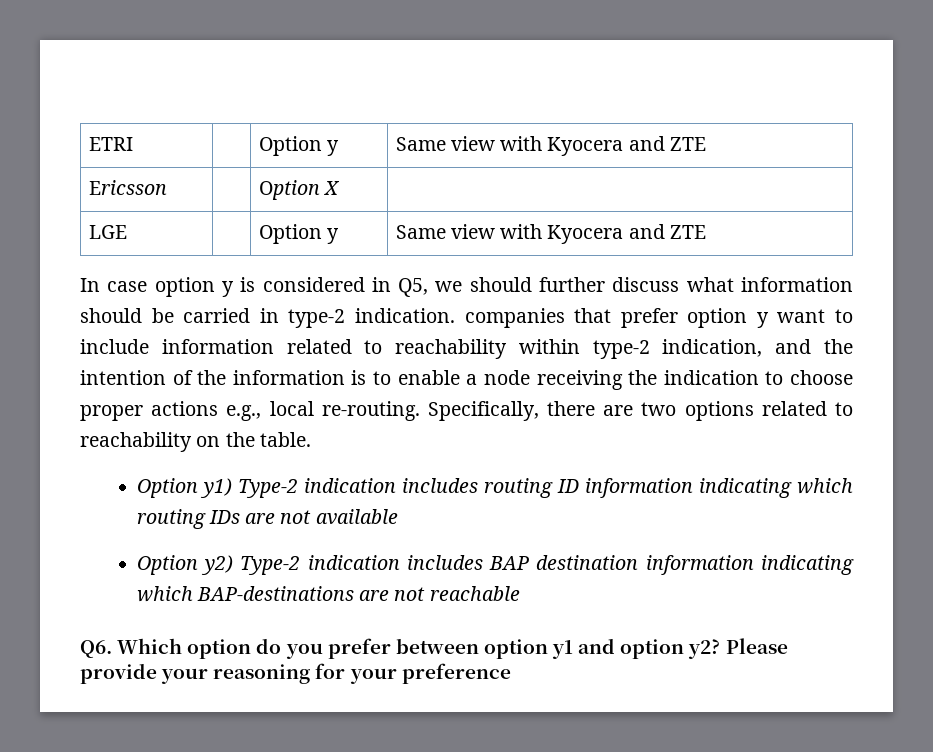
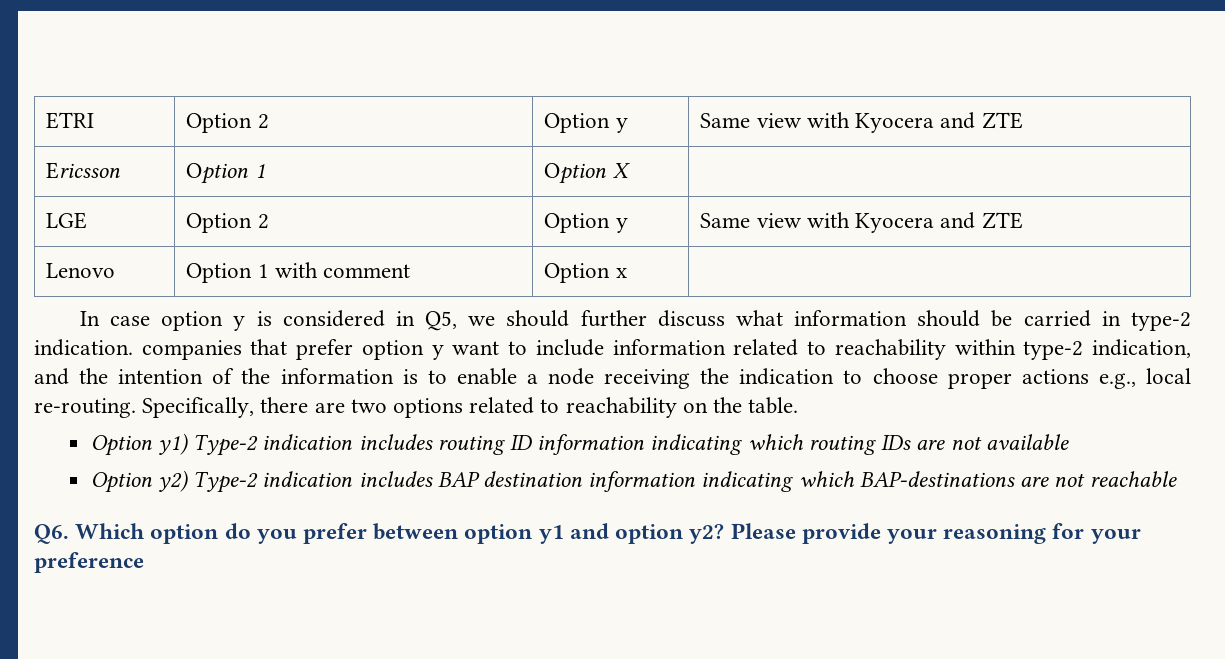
- ETRI | | Option y | Same view with Kyocera and ZTE
+ ETRI | Option 2 | Option y | Same view with Kyocera and ZTE
- Ericsson | | Option X |
+ Ericsson | Option 1 | Option X |
- LGE | | Option y | Same view with Kyocera and ZTE
+ LGE | Option 2 | Option y | Same view with Kyocera and ZTE
+ Lenovo | Option 1 with comment | Option x |

